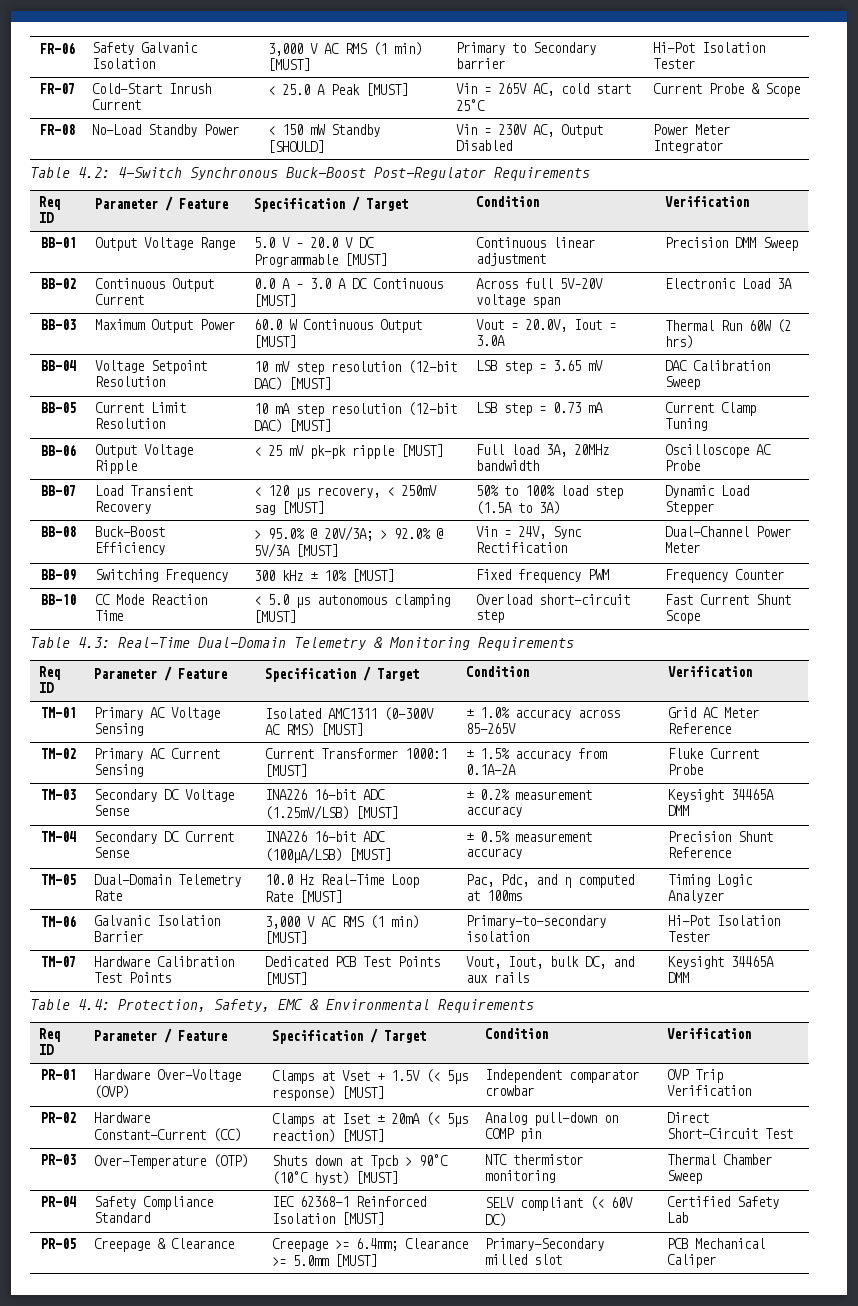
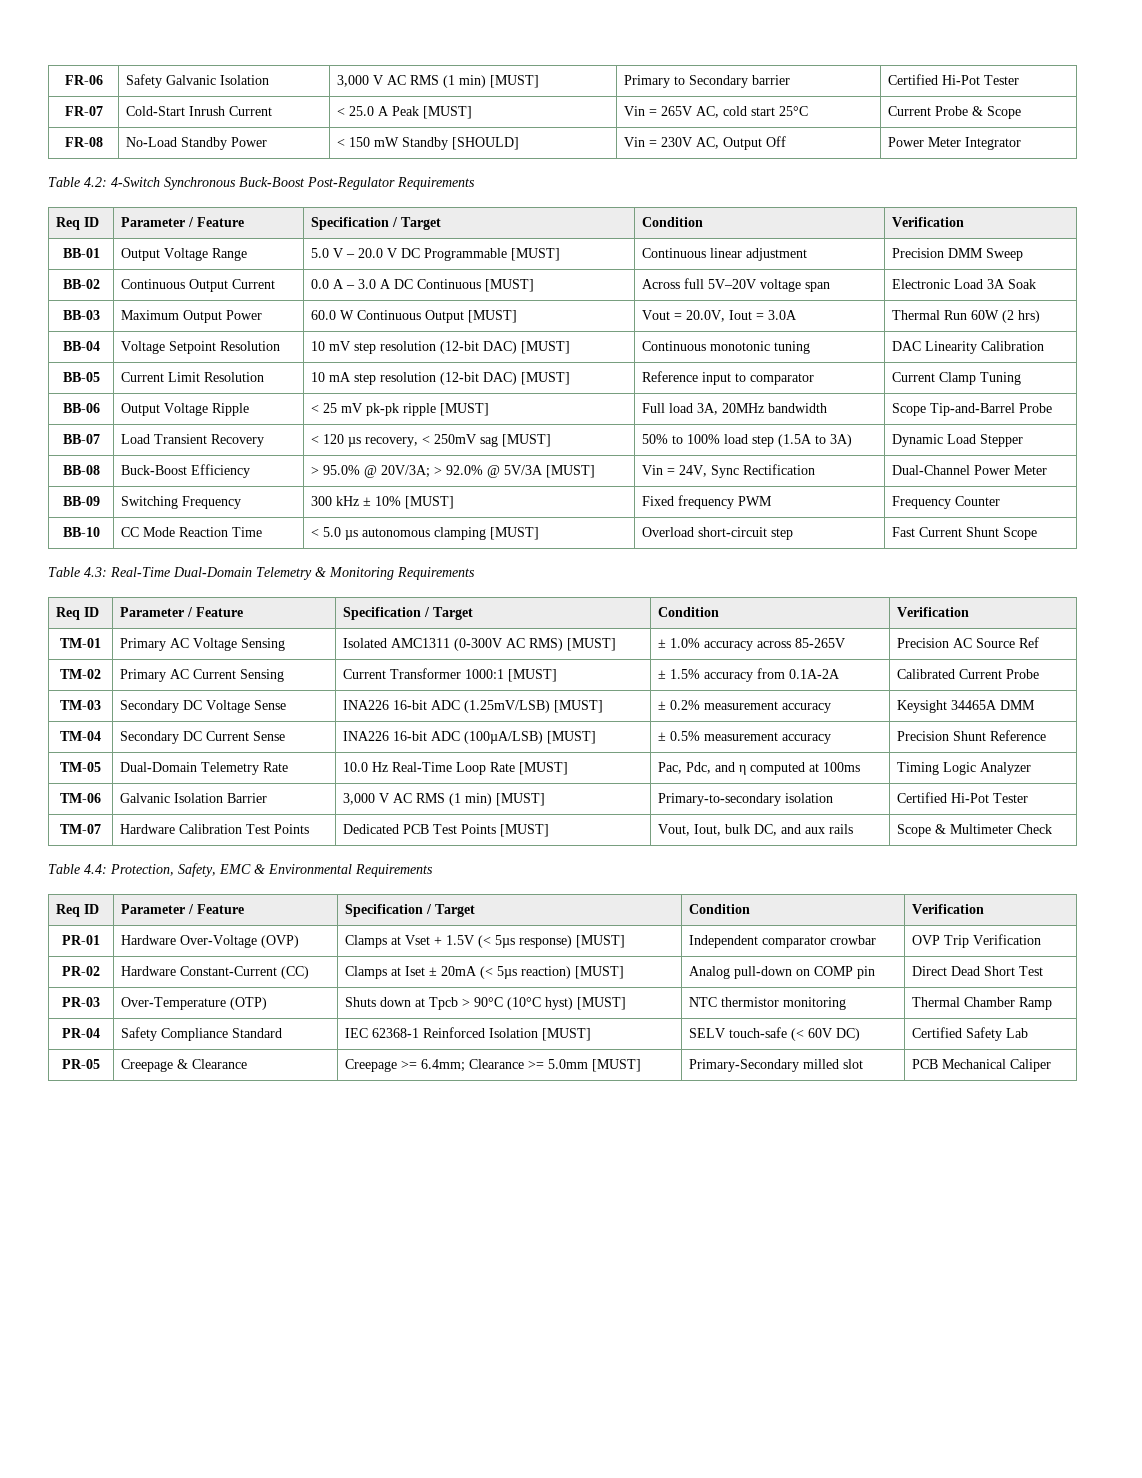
- FR-06 | Safety Galvanic Isolation | 3,000 V AC RMS (1 min) [MUST] | Primary to Secondary barrier | Hi-Pot Isolation Tester
+ FR-06 | Safety Galvanic Isolation | 3,000 V AC RMS (1 min) [MUST] | Primary to Secondary barrier | Certified Hi-Pot Tester
- FR-08 | No-Load Standby Power | < 150 mW Standby [SHOULD] | Vin = 230V AC, Output Disabled | Power Meter Integrator
+ FR-08 | No-Load Standby Power | < 150 mW Standby [SHOULD] | Vin = 230V AC, Output Off | Power Meter Integrator
- BB-02 | Continuous Output Current | 0.0 A – 3.0 A DC Continuous [MUST] | Across full 5V–20V voltage span | Electronic Load 3A
+ BB-02 | Continuous Output Current | 0.0 A – 3.0 A DC Continuous [MUST] | Across full 5V–20V voltage span | Electronic Load 3A Soak
- BB-04 | Voltage Setpoint Resolution | 10 mV step resolution (12-bit DAC) [MUST] | LSB step = 3.65 mV | DAC Calibration Sweep
+ BB-04 | Voltage Setpoint Resolution | 10 mV step resolution (12-bit DAC) [MUST] | Continuous monotonic tuning | DAC Linearity Calibration
- BB-05 | Current Limit Resolution | 10 mA step resolution (12-bit DAC) [MUST] | LSB step = 0.73 mA | Current Clamp Tuning
+ BB-05 | Current Limit Resolution | 10 mA step resolution (12-bit DAC) [MUST] | Reference input to comparator | Current Clamp Tuning
- BB-06 | Output Voltage Ripple | < 25 mV pk-pk ripple [MUST] | Full load 3A, 20MHz bandwidth | Oscilloscope AC Probe
+ BB-06 | Output Voltage Ripple | < 25 mV pk-pk ripple [MUST] | Full load 3A, 20MHz bandwidth | Scope Tip-and-Barrel Probe
- TM-01 | Primary AC Voltage Sensing | Isolated AMC1311 (0-300V AC RMS) [MUST] | ± 1.0% accuracy across 85-265V | Grid AC Meter Reference
+ TM-01 | Primary AC Voltage Sensing | Isolated AMC1311 (0-300V AC RMS) [MUST] | ± 1.0% accuracy across 85-265V | Precision AC Source Ref
- TM-02 | Primary AC Current Sensing | Current Transformer 1000:1 [MUST] | ± 1.5% accuracy from 0.1A-2A | Fluke Current Probe
+ TM-02 | Primary AC Current Sensing | Current Transformer 1000:1 [MUST] | ± 1.5% accuracy from 0.1A-2A | Calibrated Current Probe
- TM-06 | Galvanic Isolation Barrier | 3,000 V AC RMS (1 min) [MUST] | Primary-to-secondary isolation | Hi-Pot Isolation Tester
+ TM-06 | Galvanic Isolation Barrier | 3,000 V AC RMS (1 min) [MUST] | Primary-to-secondary isolation | Certified Hi-Pot Tester
- TM-07 | Hardware Calibration Test Points | Dedicated PCB Test Points [MUST] | Vout, Iout, bulk DC, and aux rails | Keysight 34465A DMM
+ TM-07 | Hardware Calibration Test Points | Dedicated PCB Test Points [MUST] | Vout, Iout, bulk DC, and aux rails | Scope & Multimeter Check
- PR-02 | Hardware Constant-Current (CC) | Clamps at Iset ± 20mA (< 5µs reaction) [MUST] | Analog pull-down on COMP pin | Direct Short-Circuit Test
+ PR-02 | Hardware Constant-Current (CC) | Clamps at Iset ± 20mA (< 5µs reaction) [MUST] | Analog pull-down on COMP pin | Direct Dead Short Test
- PR-03 | Over-Temperature (OTP) | Shuts down at Tpcb > 90°C (10°C hyst) [MUST] | NTC thermistor monitoring | Thermal Chamber Sweep
+ PR-03 | Over-Temperature (OTP) | Shuts down at Tpcb > 90°C (10°C hyst) [MUST] | NTC thermistor monitoring | Thermal Chamber Ramp
- PR-04 | Safety Compliance Standard | IEC 62368-1 Reinforced Isolation [MUST] | SELV compliant (< 60V DC) | Certified Safety Lab
+ PR-04 | Safety Compliance Standard | IEC 62368-1 Reinforced Isolation [MUST] | SELV touch-safe (< 60V DC) | Certified Safety Lab

